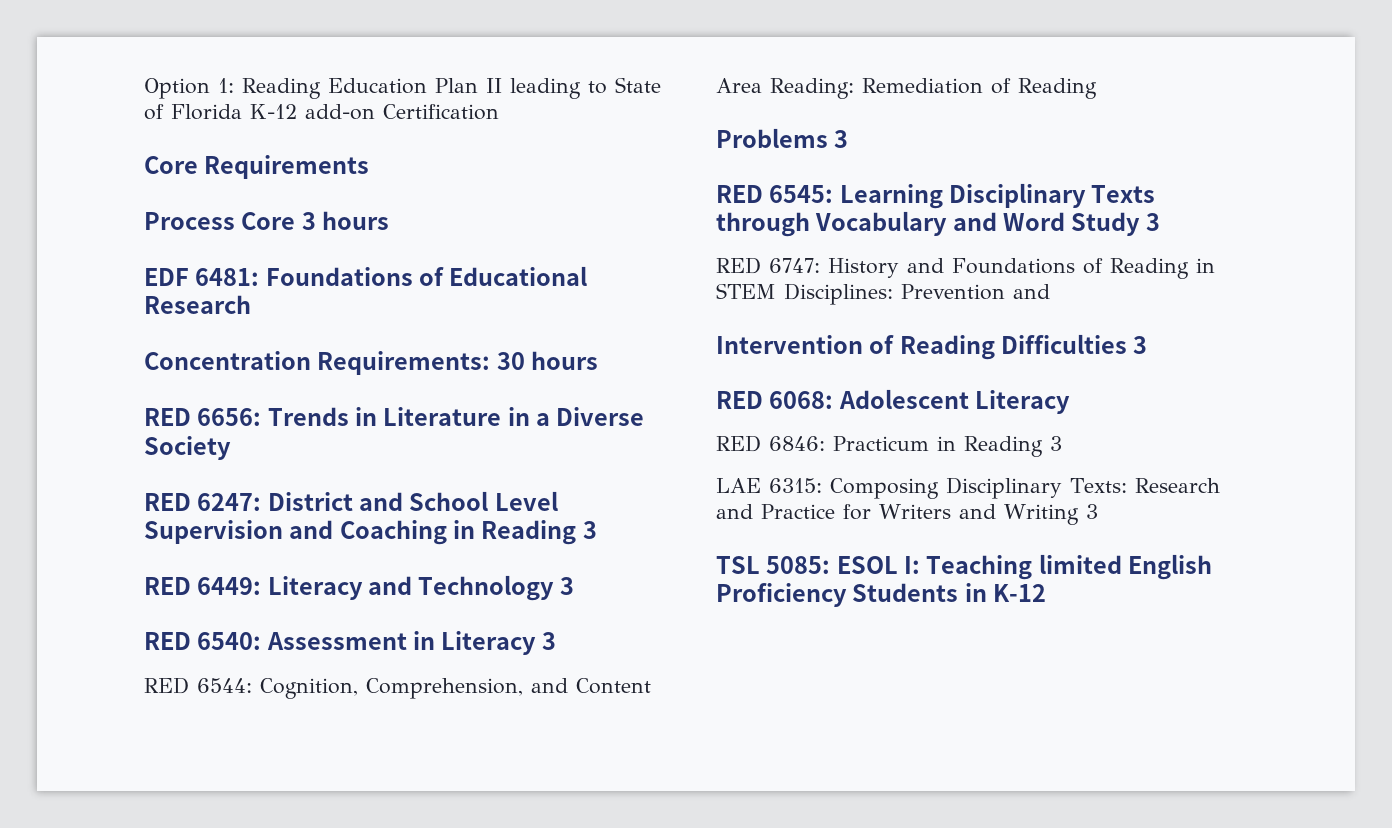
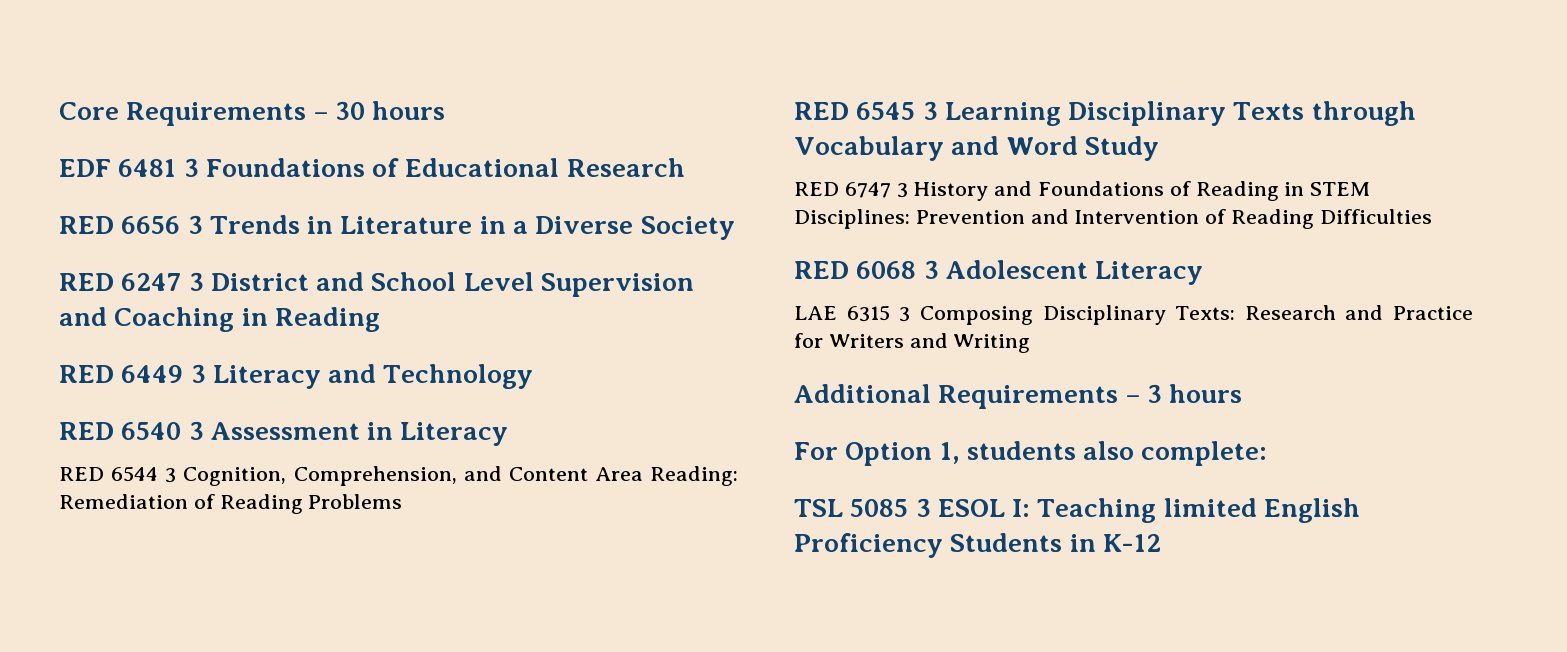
- Option 1: Reading Education Plan II leading to State of Florida K-12 add-on Certification
- Core Requirements
- Process Core 3 hours
+ Core Requirements – 30 hours
- EDF 6481: Foundations of Educational Research
+ EDF 6481 3 Foundations of Educational Research
- Concentration Requirements: 30 hours
- RED 6656: Trends in Literature in a Diverse Society
+ RED 6656 3 Trends in Literature in a Diverse Society
- RED 6247: District and School Level Supervision and Coaching in Reading 3
- RED 6449: Literacy and Technology 3
- RED 6540: Assessment in Literacy 3
- RED 6544: Cognition, Comprehension, and Content Area Reading: Remediation of Reading
- Problems 3
- RED 6545: Learning Disciplinary Texts through Vocabulary and Word Study 3
- RED 6747: History and Foundations of Reading in STEM Disciplines: Prevention and
- Intervention of Reading Difficulties 3
- RED 6068: Adolescent Literacy
+ RED 6247 3 District and School Level Supervision and Coaching in Reading
+ RED 6449 3 Literacy and Technology
+ RED 6540 3 Assessment in Literacy
+ RED 6544 3 Cognition, Comprehension, and Content Area Reading: Remediation of Reading Problems
+ RED 6545 3 Learning Disciplinary Texts through Vocabulary and Word Study
+ RED 6747 3 History and Foundations of Reading in STEM Disciplines: Prevention and Intervention of Reading Difficulties
+ RED 6068 3 Adolescent Literacy
- RED 6846: Practicum in Reading 3
- LAE 6315: Composing Disciplinary Texts: Research and Practice for Writers and Writing 3
+ LAE 6315 3 Composing Disciplinary Texts: Research and Practice for Writers and Writing
+ Additional Requirements – 3 hours
+ For Option 1, students also complete:
- TSL 5085: ESOL I: Teaching limited English Proficiency Students in K-12
+ TSL 5085 3 ESOL I: Teaching limited English Proficiency Students in K-12

